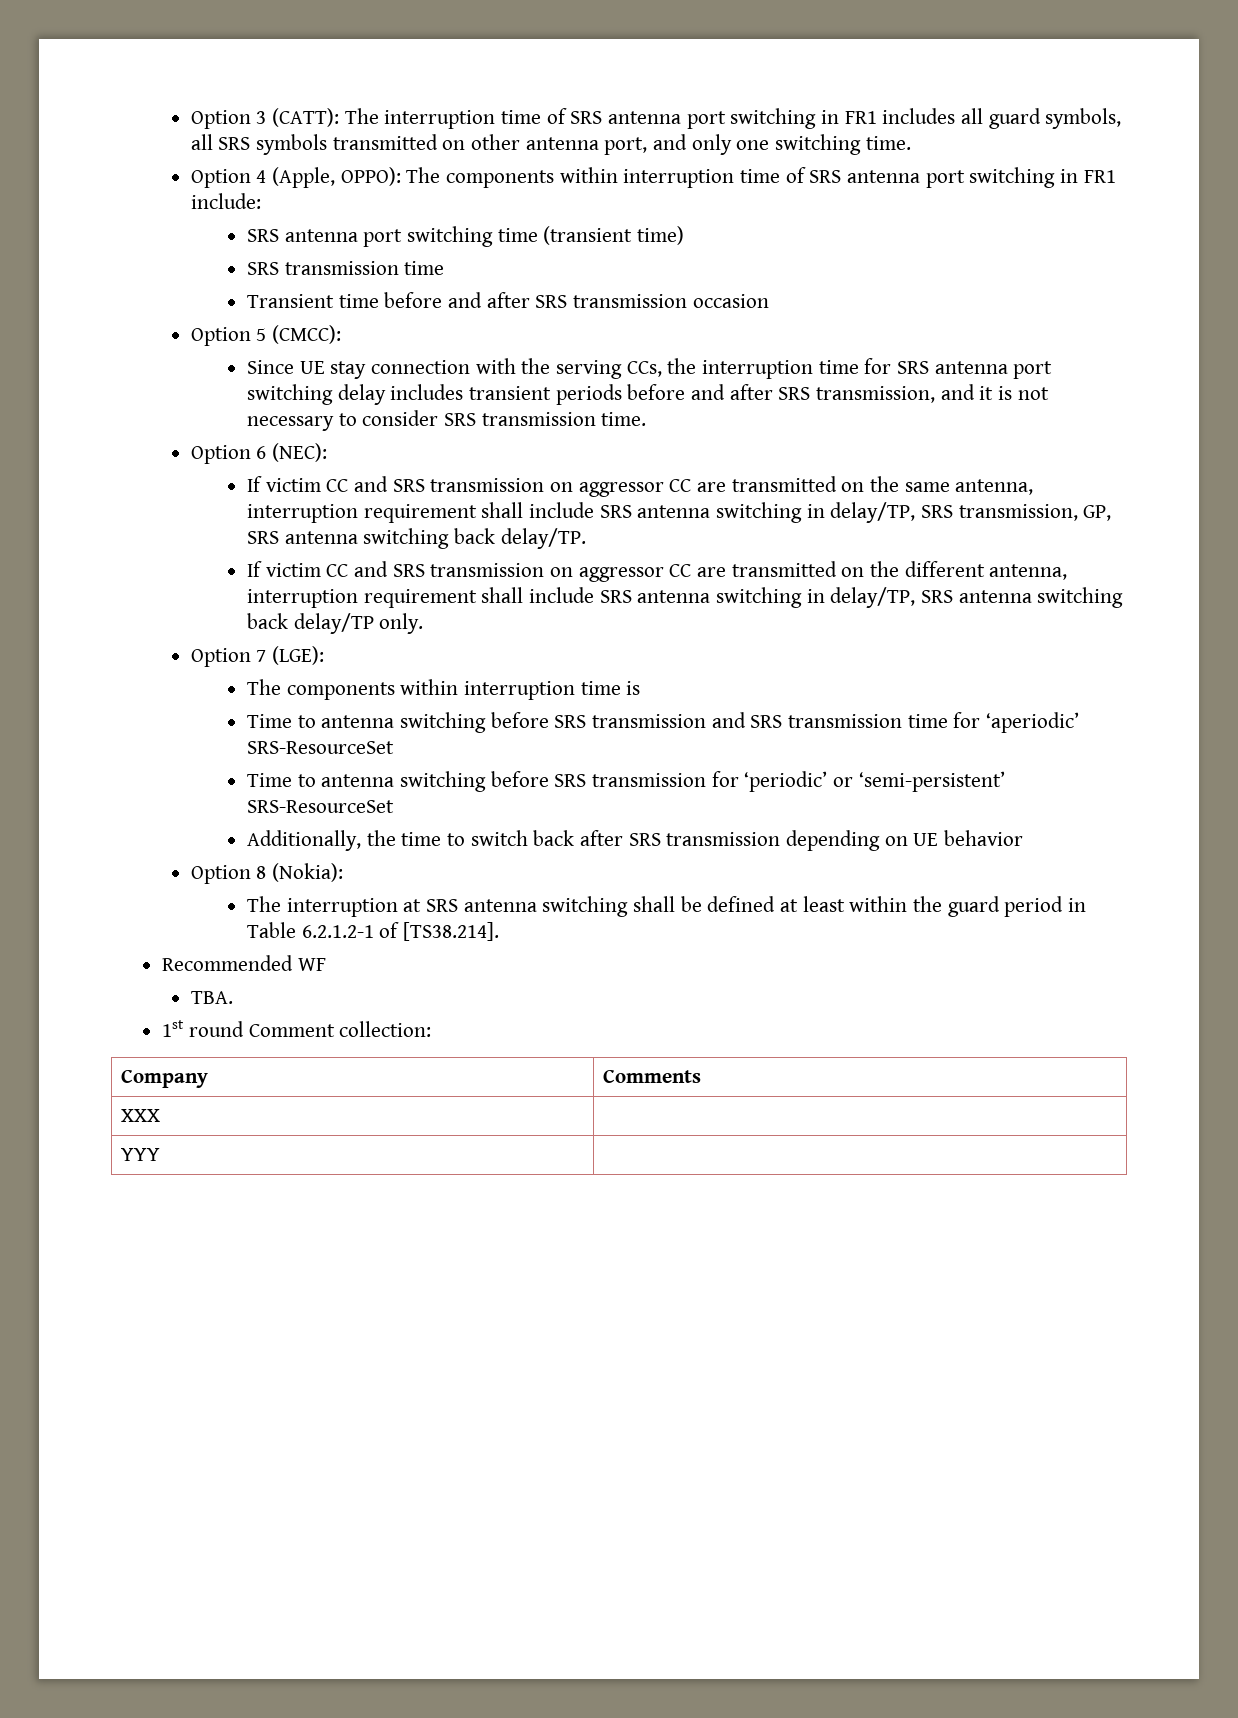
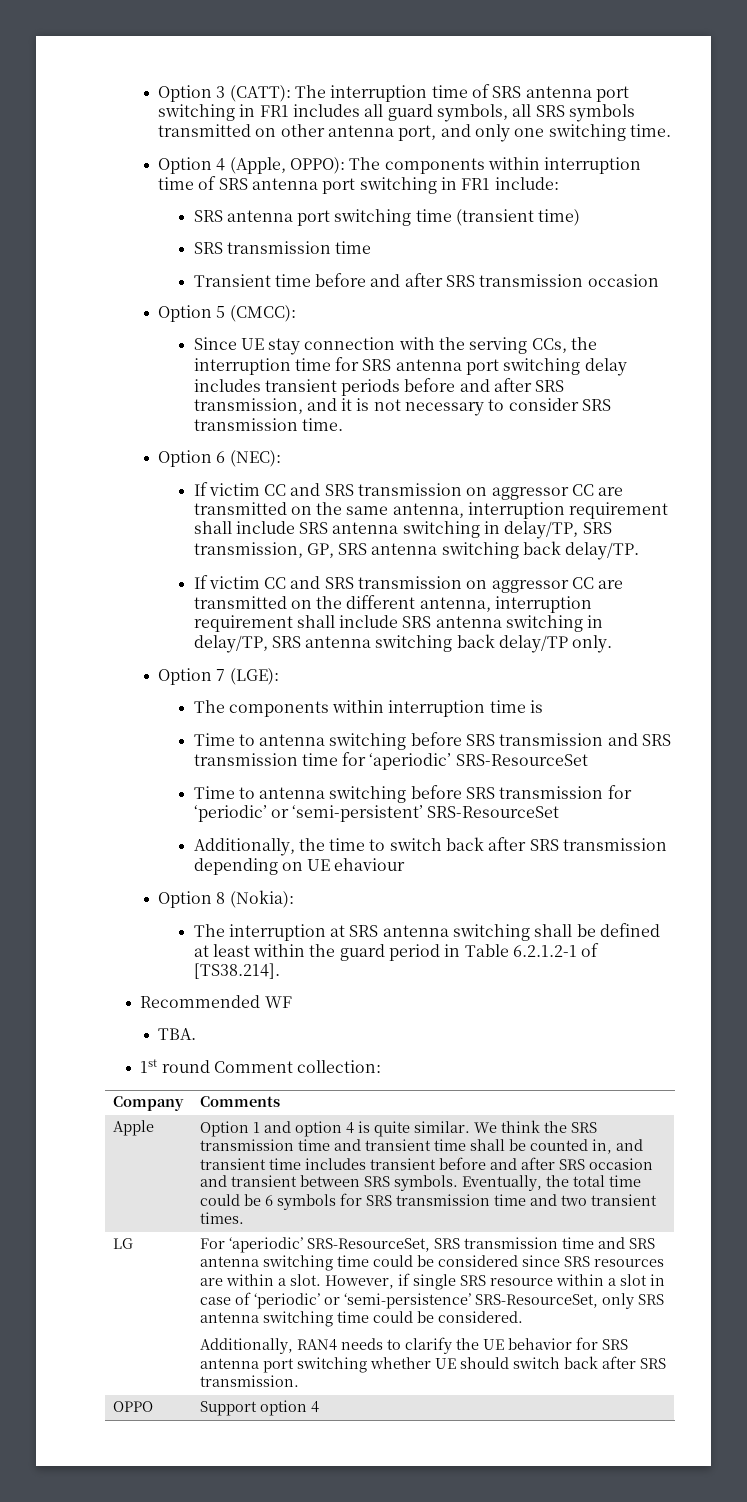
- Additionally, the time to switch back after SRS transmission depending on UE behavior
+ Additionally, the time to switch back after SRS transmission depending on UE ehaviour
- XXX |
- YYY |
+ Apple | Option 1 and option 4 is quite similar. We think the SRS transmission time and transient time shall be counted in, and transient time includes transient before and after SRS occasion and transient between SRS symbols. Eventually, the total time could be 6 symbols for SRS transmission time and two transient times.
+ LG | For ‘aperiodic’ SRS-ResourceSet, SRS transmission time and SRS antenna switching time could be considered since SRS resources are within a slot. However, if single SRS resource within a slot in case of ‘periodic’ or ‘semi-persistence’ SRS-ResourceSet, only SRS antenna switching time could be considered.
+ Additionally, RAN4 needs to clarify the UE behavior for SRS antenna port switching whether UE should switch back after SRS transmission.
+ OPPO | Support option 4

